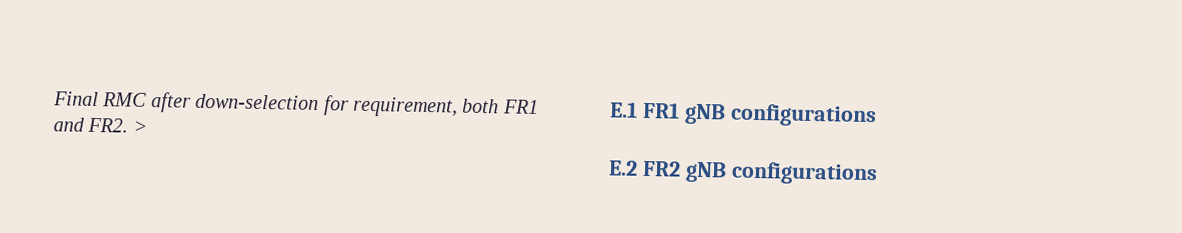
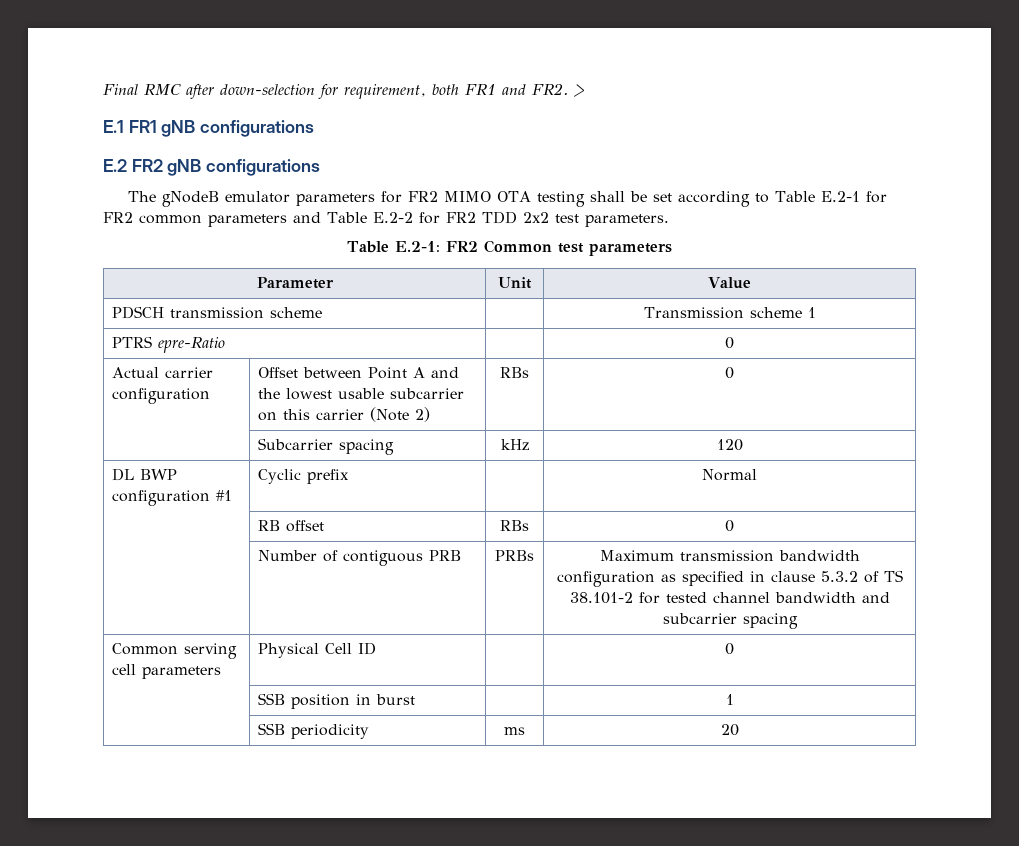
+ The gNodeB emulator parameters for FR2 MIMO OTA testing shall be set according to Table E.2-1 for FR2 common parameters and Table E.2-2 for FR2 TDD 2x2 test parameters.
+ Table E.2-1: FR2 Common test parameters
+ Parameter | Unit | Value
+ PDSCH transmission scheme | | Transmission scheme 1
+ PTRS epre-Ratio | | 0
+ Actual carrier configuration | Offset between Point A and the lowest usable subcarrier on this carrier (Note 2) | RBs | 0
+ | Subcarrier spacing | kHz | 120
+ DL BWP configuration #1 | Cyclic prefix | | Normal
+ | RB offset | RBs | 0
+ | Number of contiguous PRB | PRBs | Maximum transmission bandwidth configuration as specified in clause 5.3.2 of TS 38.101-2 for tested channel bandwidth and subcarrier spacing
+ Common serving cell parameters | Physical Cell ID | | 0
+ | SSB position in burst | | 1
+ | SSB periodicity | ms | 20

